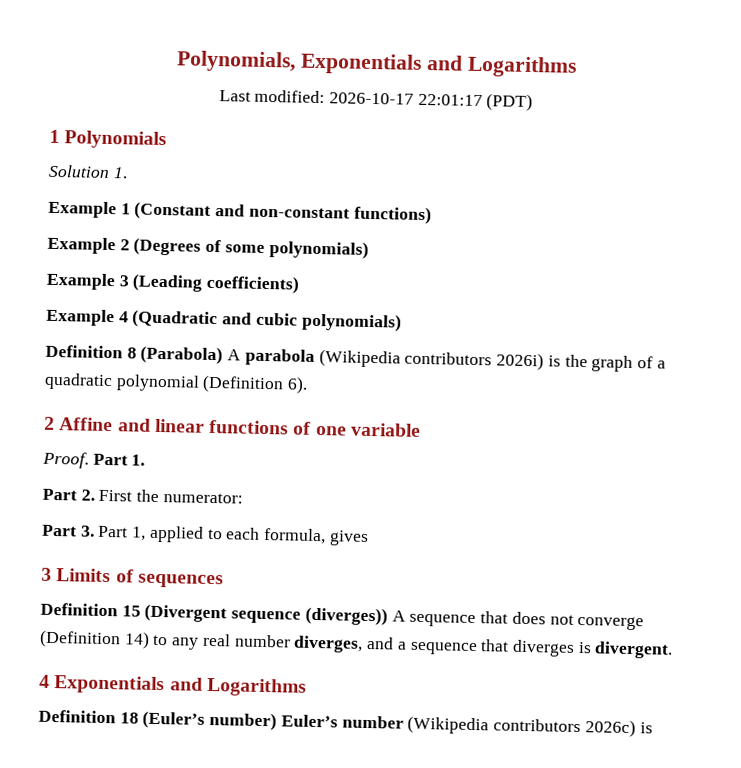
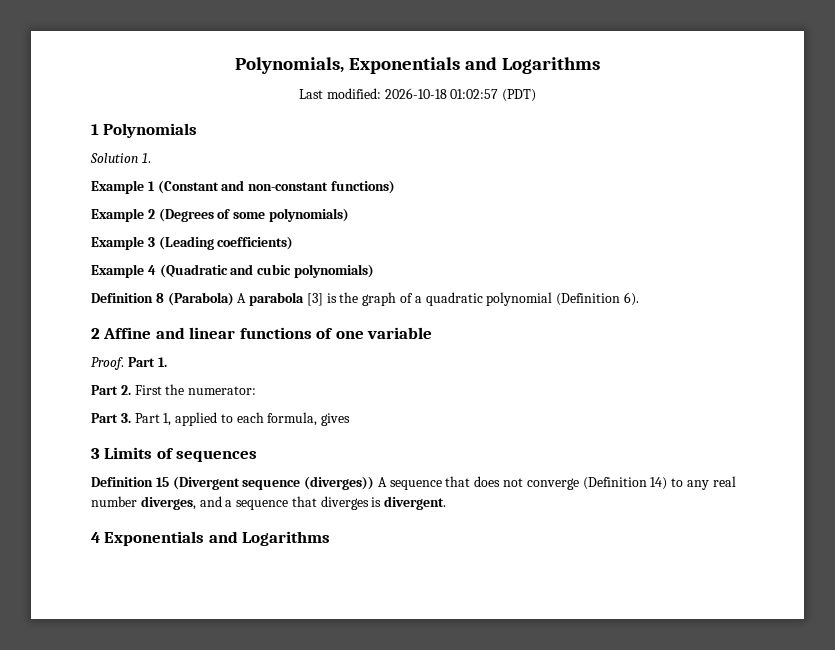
- Last modified: 2026-10-17 22:01:17 (PDT)
+ Last modified: 2026-10-18 01:02:57 (PDT)
- Definition 8 (Parabola) A parabola (Wikipedia contributors 2026i) is the graph of a quadratic polynomial (Definition 6).
+ Definition 8 (Parabola) A parabola [3] is the graph of a quadratic polynomial (Definition 6).
- Definition 18 (Euler’s number) Euler’s number (Wikipedia contributors 2026c) is

